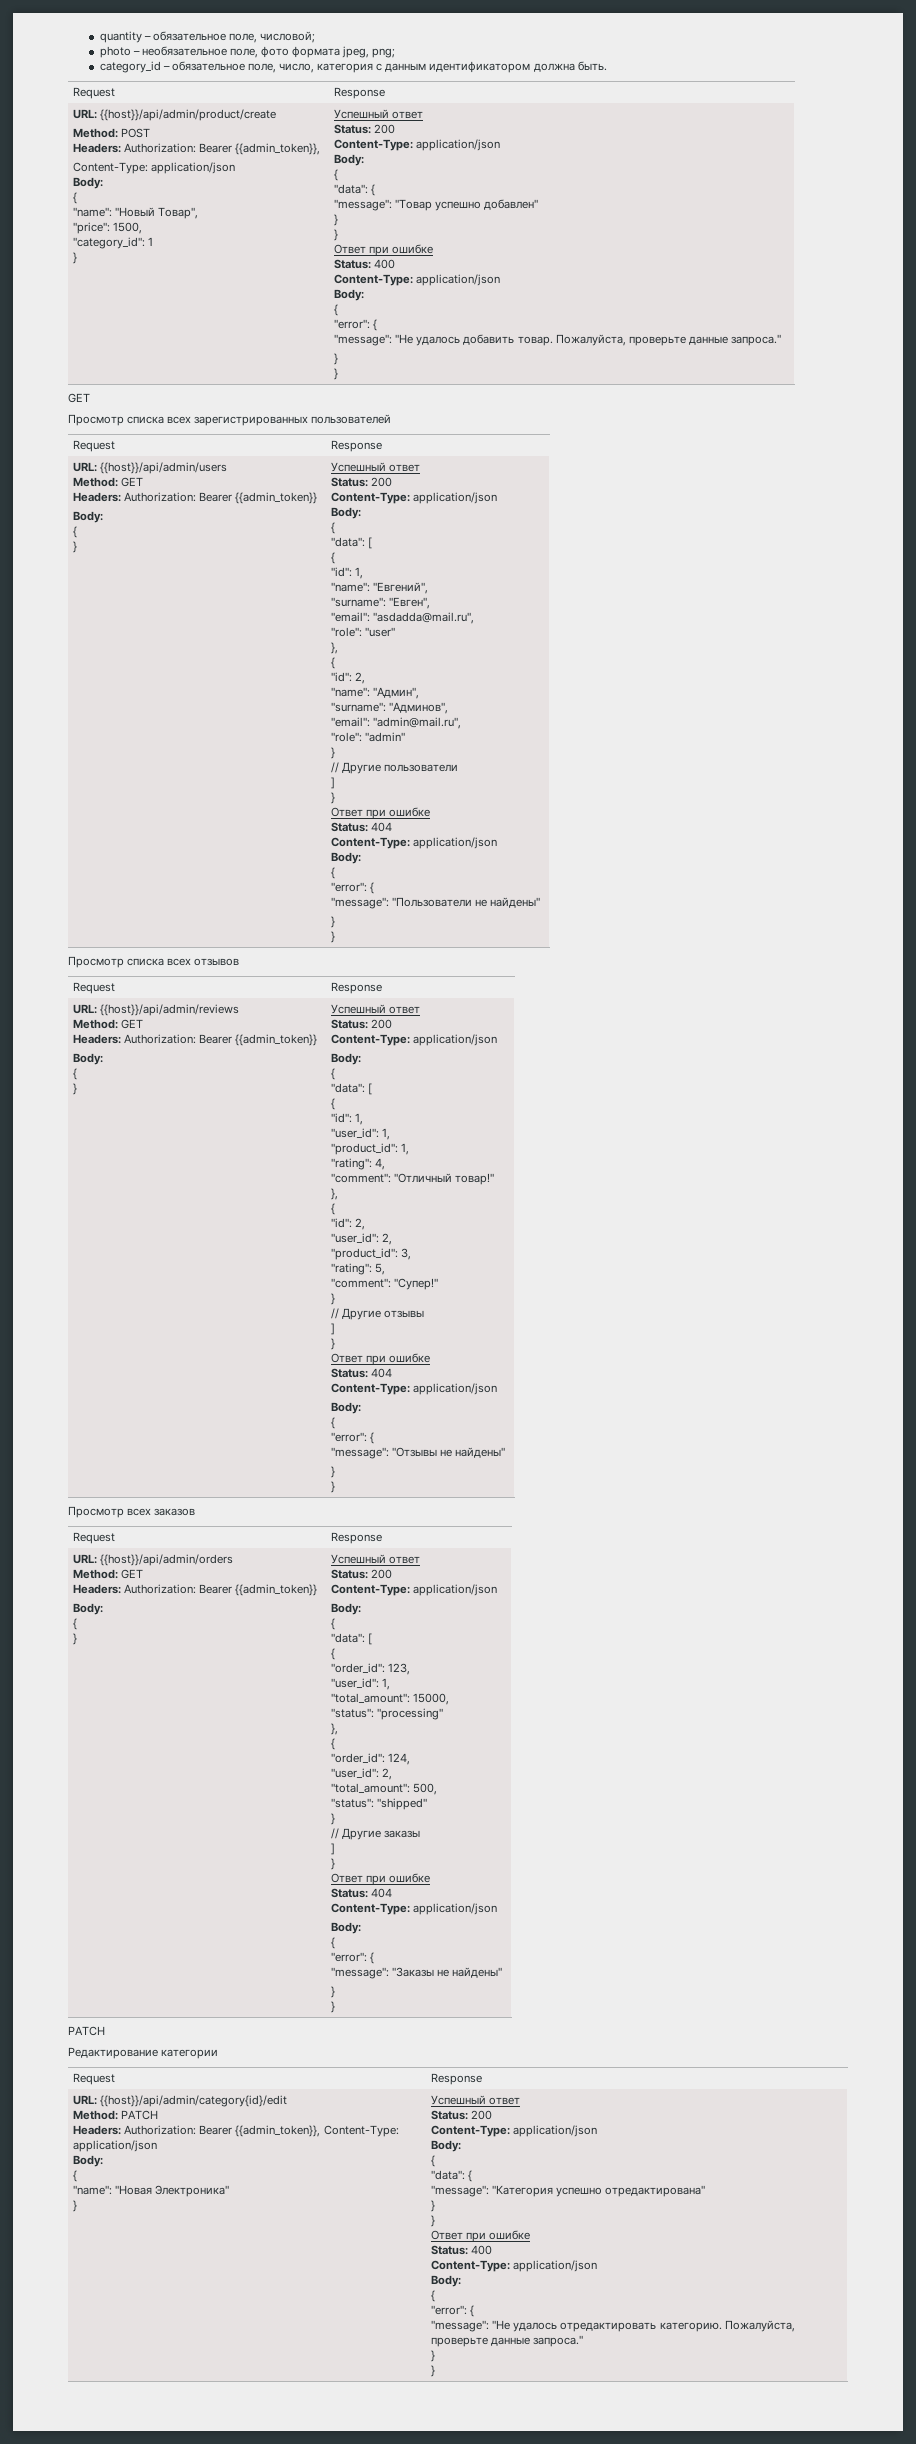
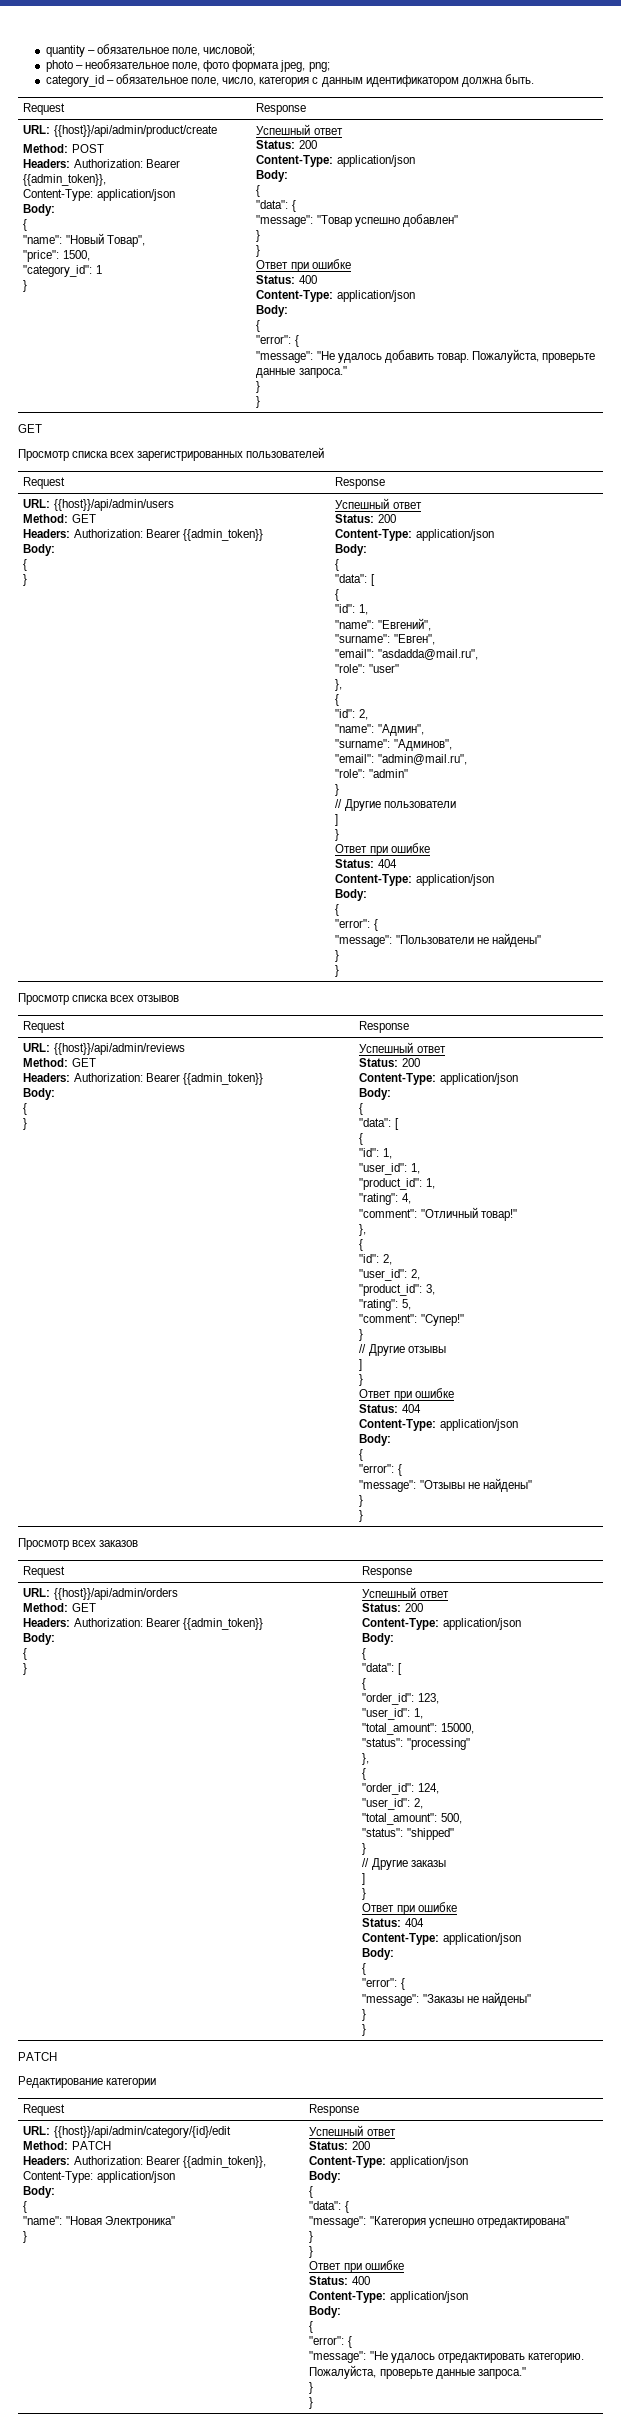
- URL: {{host}}/api/admin/category{id}/edit
+ URL: {{host}}/api/admin/category/{id}/edit

